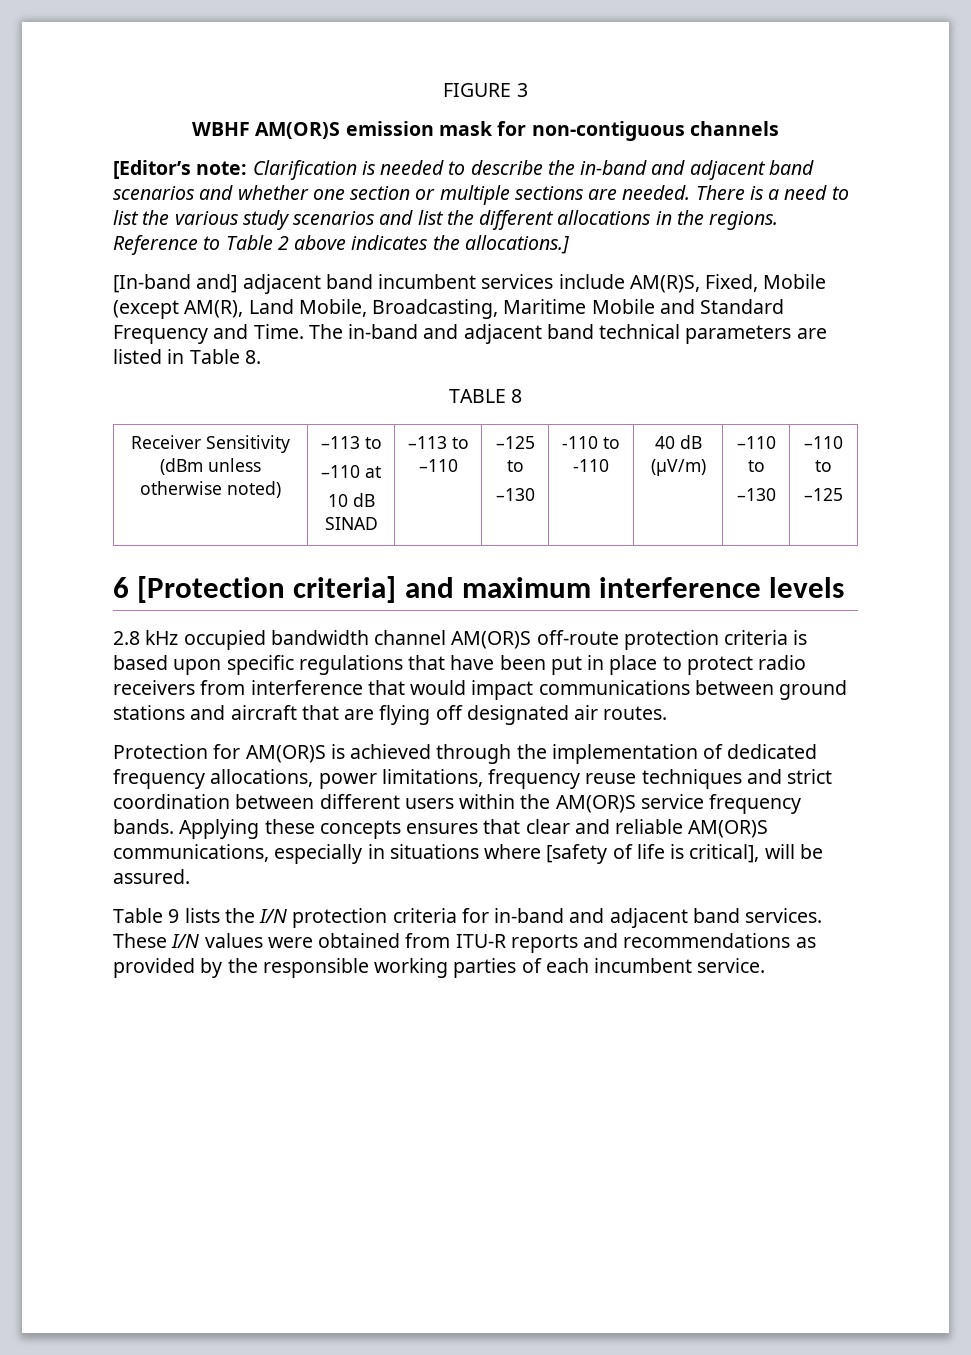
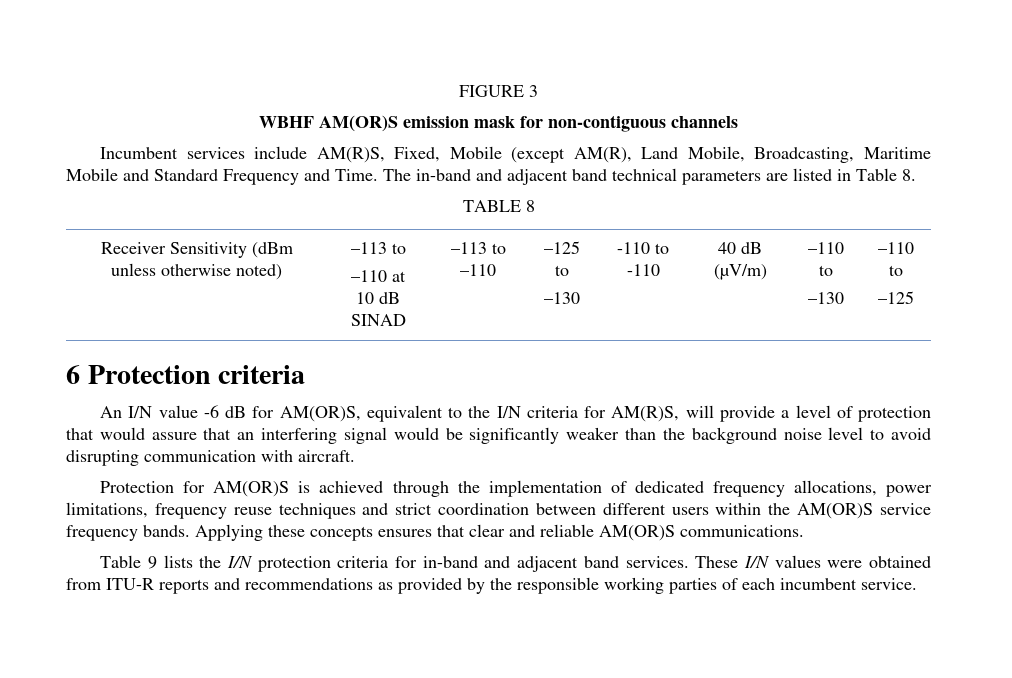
- [Editor’s note: Clarification is needed to describe the in-band and adjacent band scenarios and whether one section or multiple sections are needed. There is a need to list the various study scenarios and list the different allocations in the regions. Reference to Table 2 above indicates the allocations.]
- [In-band and] adjacent band incumbent services include AM(R)S, Fixed, Mobile (except AM(R), Land Mobile, Broadcasting, Maritime Mobile and Standard Frequency and Time.
+ Incumbent services include AM(R)S, Fixed, Mobile (except AM(R), Land Mobile, Broadcasting, Maritime Mobile and Standard Frequency and Time.
- 6 [Protection criteria] and maximum interference levels
- 2.8 kHz occupied bandwidth channel AM(OR)S off-route protection criteria is based upon specific regulations that have been put in place to protect radio receivers from interference that would impact communications between ground stations and aircraft that are flying off designated air routes.
+ 6 Protection criteria
+ An I/N value -6 dB for AM(OR)S, equivalent to the I/N criteria for AM(R)S, will provide a level of protection that would assure that an interfering signal would be significantly weaker than the background noise level to avoid disrupting communication with aircraft.
- Applying these concepts ensures that clear and reliable AM(OR)S communications, especially in situations where [safety of life is critical], will be assured.
+ Applying these concepts ensures that clear and reliable AM(OR)S communications.

